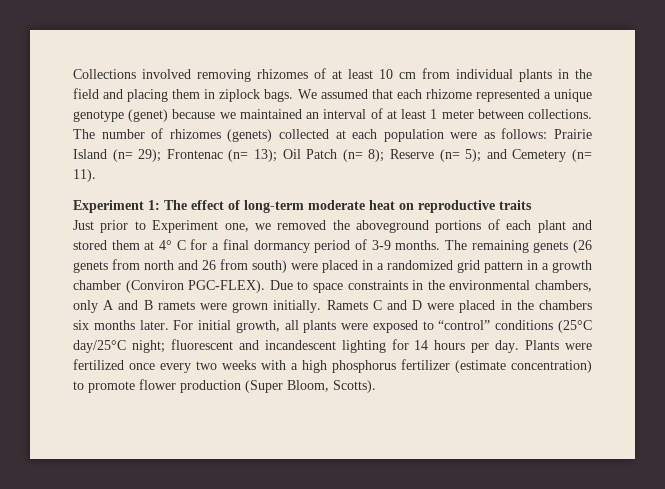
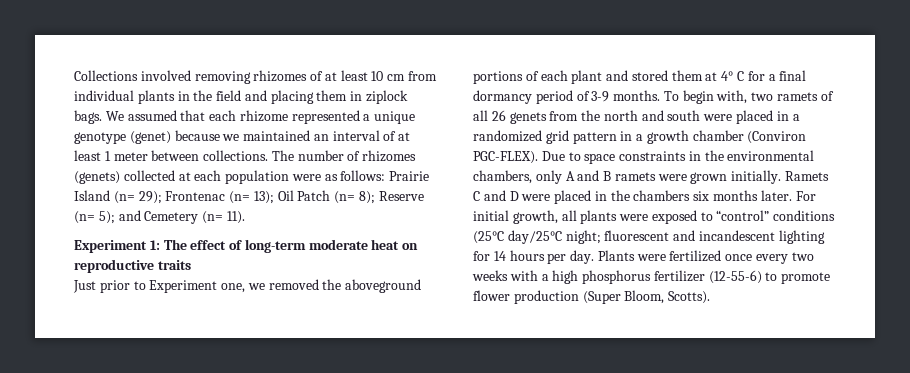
- The remaining genets (26 genets from north and 26 from south) were placed in a randomized grid pattern in a growth chamber (Conviron PGC-FLEX).
+ To begin with, two ramets of all 26 genets from the north and south were placed in a randomized grid pattern in a growth chamber (Conviron PGC-FLEX).
- Plants were fertilized once every two weeks with a high phosphorus fertilizer (estimate concentration) to promote flower production (Super Bloom, Scotts).
+ Plants were fertilized once every two weeks with a high phosphorus fertilizer (12-55-6) to promote flower production (Super Bloom, Scotts).

